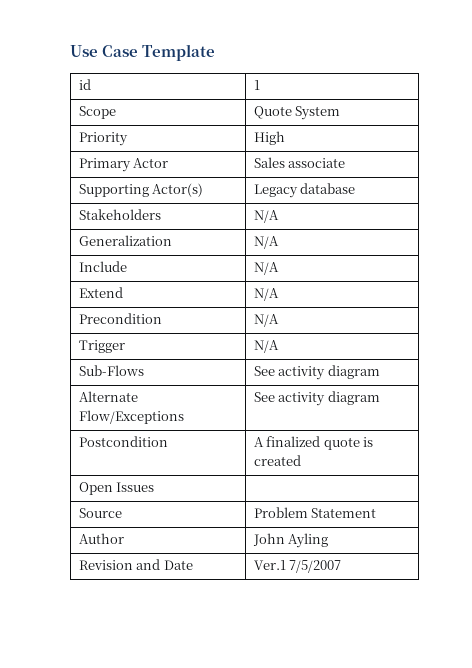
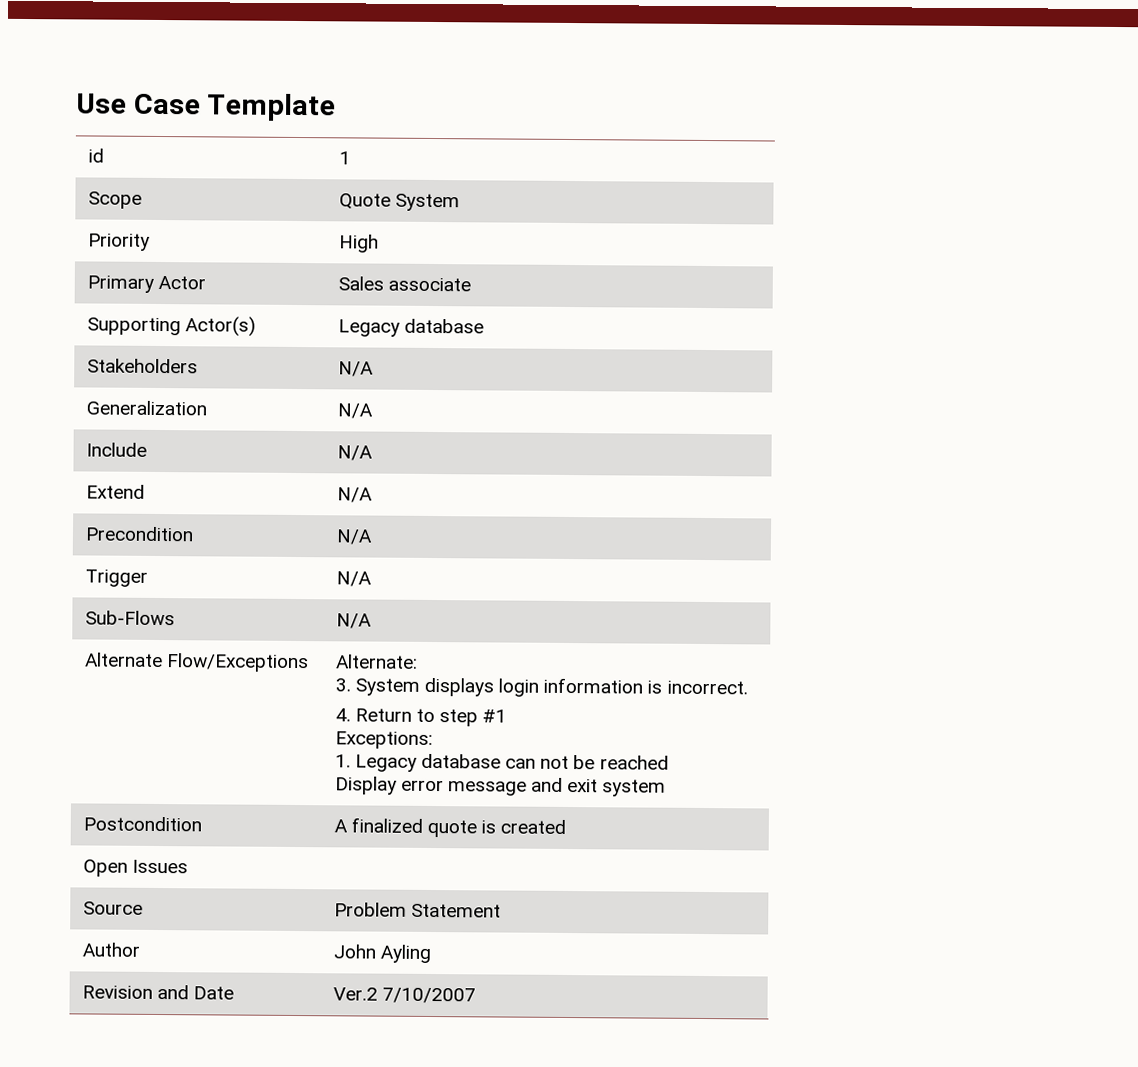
- Sub-Flows | See activity diagram
+ Sub-Flows | N/A
- Alternate Flow/Exceptions | See activity diagram
+ Alternate Flow/Exceptions | Alternate:
+ 3. System displays login information is incorrect.
+ 4. Return to step #1
+ Exceptions:
+ 1. Legacy database can not be reached
+ Display error message and exit system
- Revision and Date | Ver.1 7/5/2007
+ Revision and Date | Ver.2 7/10/2007

